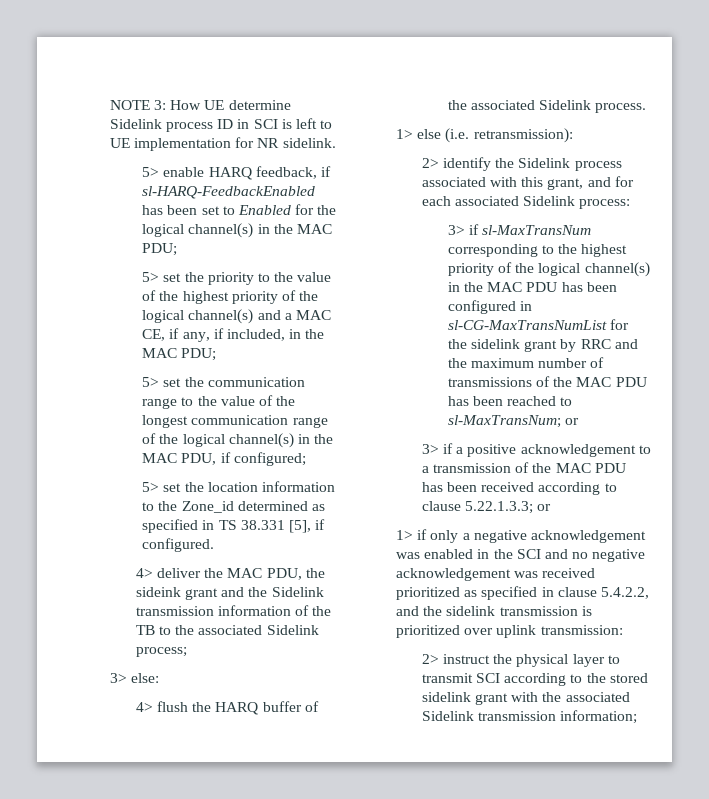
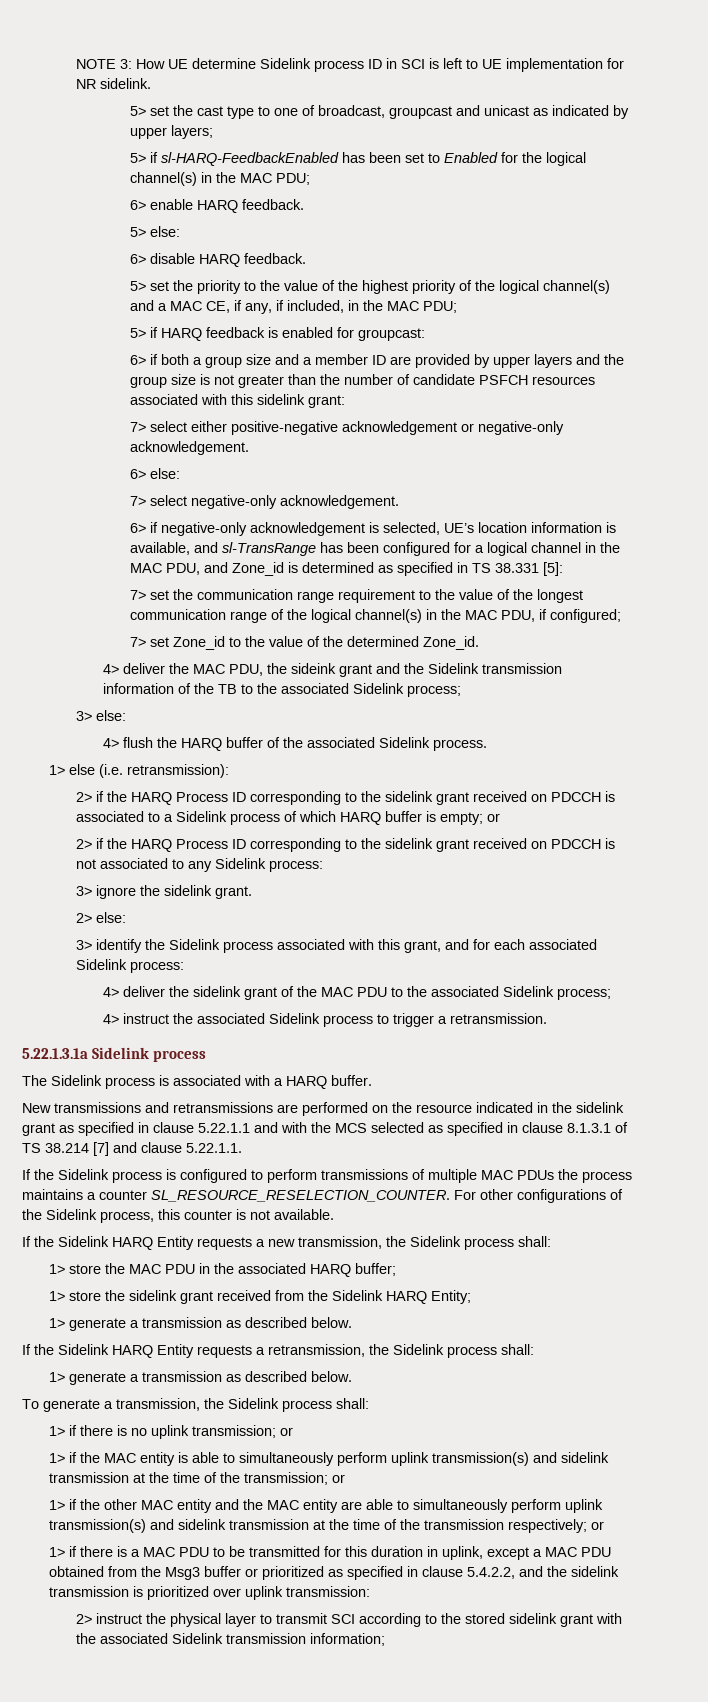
- 5> enable HARQ feedback, if sl-HARQ-FeedbackEnabled has been set to Enabled for the logical channel(s) in the MAC PDU;
+ 5> set the cast type to one of broadcast, groupcast and unicast as indicated by upper layers;
+ 5> if sl-HARQ-FeedbackEnabled has been set to Enabled for the logical channel(s) in the MAC PDU;
+ 6> enable HARQ feedback.
+ 5> else:
+ 6> disable HARQ feedback.
- 5> set the communication range to the value of the longest communication range of the logical channel(s) in the MAC PDU, if configured;
+ 5> if HARQ feedback is enabled for groupcast:
+ 6> if both a group size and a member ID are provided by upper layers and the group size is not greater than the number of candidate PSFCH resources associated with this sidelink grant:
+ 7> select either positive-negative acknowledgement or negative-only acknowledgement.
+ 6> else:
+ 7> select negative-only acknowledgement.
+ 6> if negative-only acknowledgement is selected, UE’s location information is available, and sl-TransRange has been configured for a logical channel in the MAC PDU, and Zone_id is determined as specified in TS 38.331 [5]:
+ 7> set the communication range requirement to the value of the longest communication range of the logical channel(s) in the MAC PDU, if configured;
- 5> set the location information to the Zone_id determined as specified in TS 38.331 [5], if configured.
+ 7> set Zone_id to the value of the determined Zone_id.
- 2> identify the Sidelink process associated with this grant, and for each associated Sidelink process:
+ 2> if the HARQ Process ID corresponding to the sidelink grant received on PDCCH is associated to a Sidelink process of which HARQ buffer is empty; or
+ 2> if the HARQ Process ID corresponding to the sidelink grant received on PDCCH is not associated to any Sidelink process:
+ 3> ignore the sidelink grant.
+ 2> else:
+ 3> identify the Sidelink process associated with this grant, and for each associated Sidelink process:
- 3> if sl-MaxTransNum corresponding to the highest priority of the logical channel(s) in the MAC PDU has been configured in sl-CG-MaxTransNumList for the sidelink grant by RRC and the maximum number of transmissions of the MAC PDU has been reached to sl-MaxTransNum; or
- 3> if a positive acknowledgement to a transmission of the MAC PDU has been received according to clause 5.22.1.3.3; or
- 1> if only a negative acknowledgement was enabled in the SCI and no negative acknowledgement was received prioritized as specified in clause 5.4.2.2, and the sidelink transmission is prioritized over uplink transmission:
+ 4> deliver the sidelink grant of the MAC PDU to the associated Sidelink process;
+ 4> instruct the associated Sidelink process to trigger a retransmission.
+ 5.22.1.3.1a Sidelink process
+ The Sidelink process is associated with a HARQ buffer.
+ New transmissions and retransmissions are performed on the resource indicated in the sidelink grant as specified in clause 5.22.1.1 and with the MCS selected as specified in clause 8.1.3.1 of TS 38.214 [7] and clause 5.22.1.1.
+ If the Sidelink process is configured to perform transmissions of multiple MAC PDUs the process maintains a counter SL_RESOURCE_RESELECTION_COUNTER. For other configurations of the Sidelink process, this counter is not available.
+ If the Sidelink HARQ Entity requests a new transmission, the Sidelink process shall:
+ 1> store the MAC PDU in the associated HARQ buffer;
+ 1> store the sidelink grant received from the Sidelink HARQ Entity;
+ 1> generate a transmission as described below.
+ If the Sidelink HARQ Entity requests a retransmission, the Sidelink process shall:
+ 1> generate a transmission as described below.
+ To generate a transmission, the Sidelink process shall:
+ 1> if there is no uplink transmission; or
+ 1> if the MAC entity is able to simultaneously perform uplink transmission(s) and sidelink transmission at the time of the transmission; or
+ 1> if the other MAC entity and the MAC entity are able to simultaneously perform uplink transmission(s) and sidelink transmission at the time of the transmission respectively; or
+ 1> if there is a MAC PDU to be transmitted for this duration in uplink, except a MAC PDU obtained from the Msg3 buffer or prioritized as specified in clause 5.4.2.2, and the sidelink transmission is prioritized over uplink transmission:

